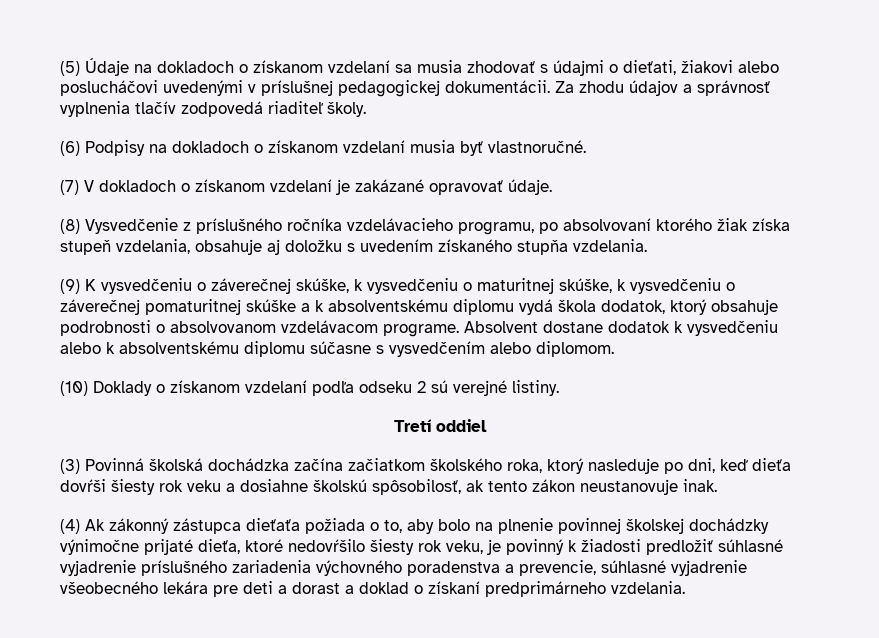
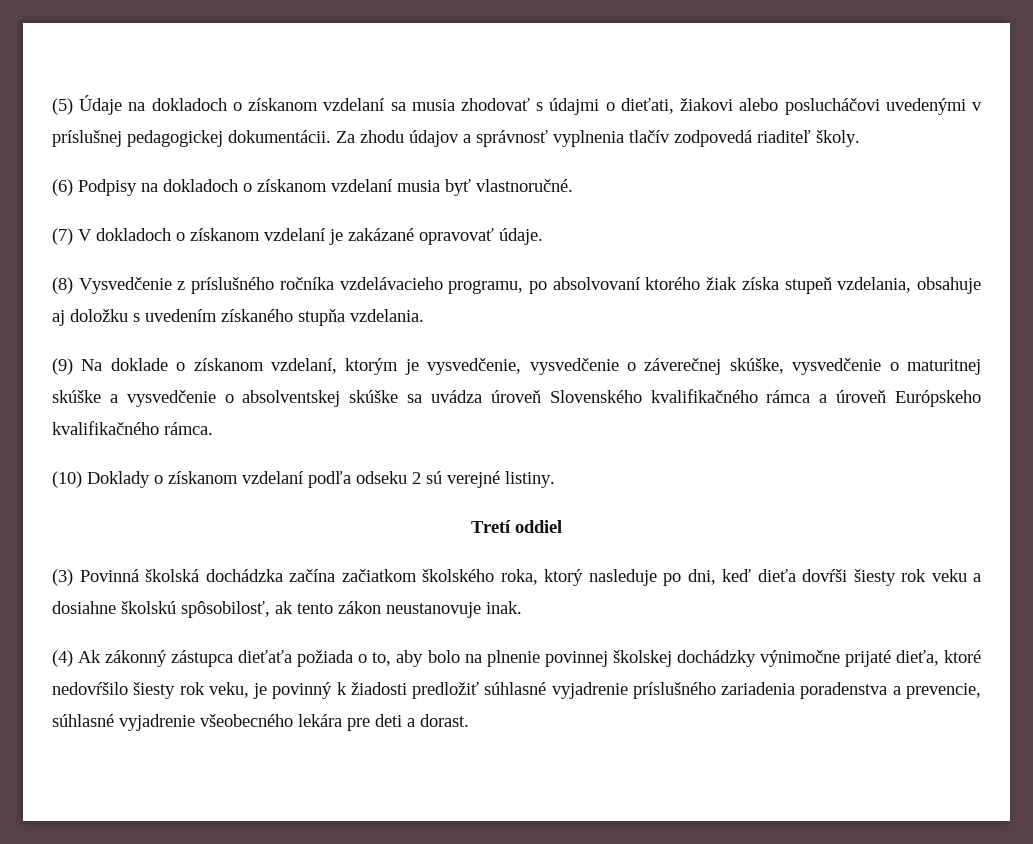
- (9) K vysvedčeniu o záverečnej skúške, k vysvedčeniu o maturitnej skúške, k vysvedčeniu o záverečnej pomaturitnej skúške a k absolventskému diplomu vydá škola dodatok, ktorý obsahuje podrobnosti o absolvovanom vzdelávacom programe. Absolvent dostane dodatok k vysvedčeniu alebo k absolventskému diplomu súčasne s vysvedčením alebo diplomom.
+ (9) Na doklade o získanom vzdelaní, ktorým je vysvedčenie, vysvedčenie o záverečnej skúške, vysvedčenie o maturitnej skúške a vysvedčenie o absolventskej skúške sa uvádza úroveň Slovenského kvalifikačného rámca a úroveň Európskeho kvalifikačného rámca.
- (4) Ak zákonný zástupca dieťaťa požiada o to, aby bolo na plnenie povinnej školskej dochádzky výnimočne prijaté dieťa, ktoré nedovŕšilo šiesty rok veku, je povinný k žiadosti predložiť súhlasné vyjadrenie príslušného zariadenia výchovného poradenstva a prevencie, súhlasné vyjadrenie všeobecného lekára pre deti a dorast a doklad o získaní predprimárneho vzdelania.
+ (4) Ak zákonný zástupca dieťaťa požiada o to, aby bolo na plnenie povinnej školskej dochádzky výnimočne prijaté dieťa, ktoré nedovŕšilo šiesty rok veku, je povinný k žiadosti predložiť súhlasné vyjadrenie príslušného zariadenia poradenstva a prevencie, súhlasné vyjadrenie všeobecného lekára pre deti a dorast.

